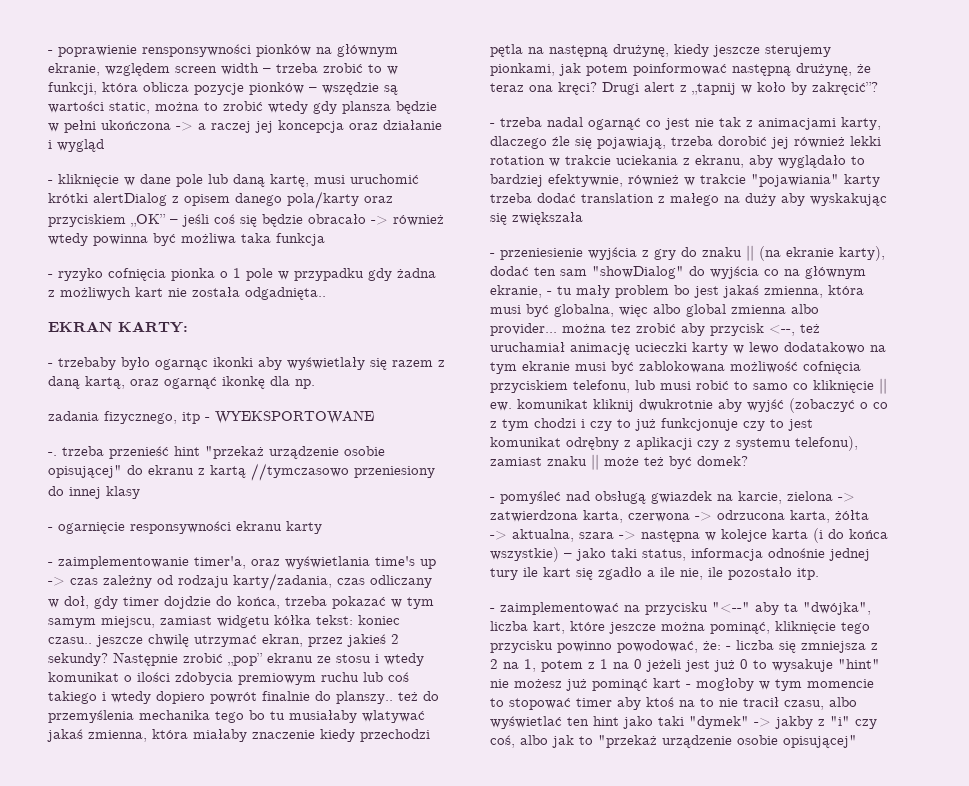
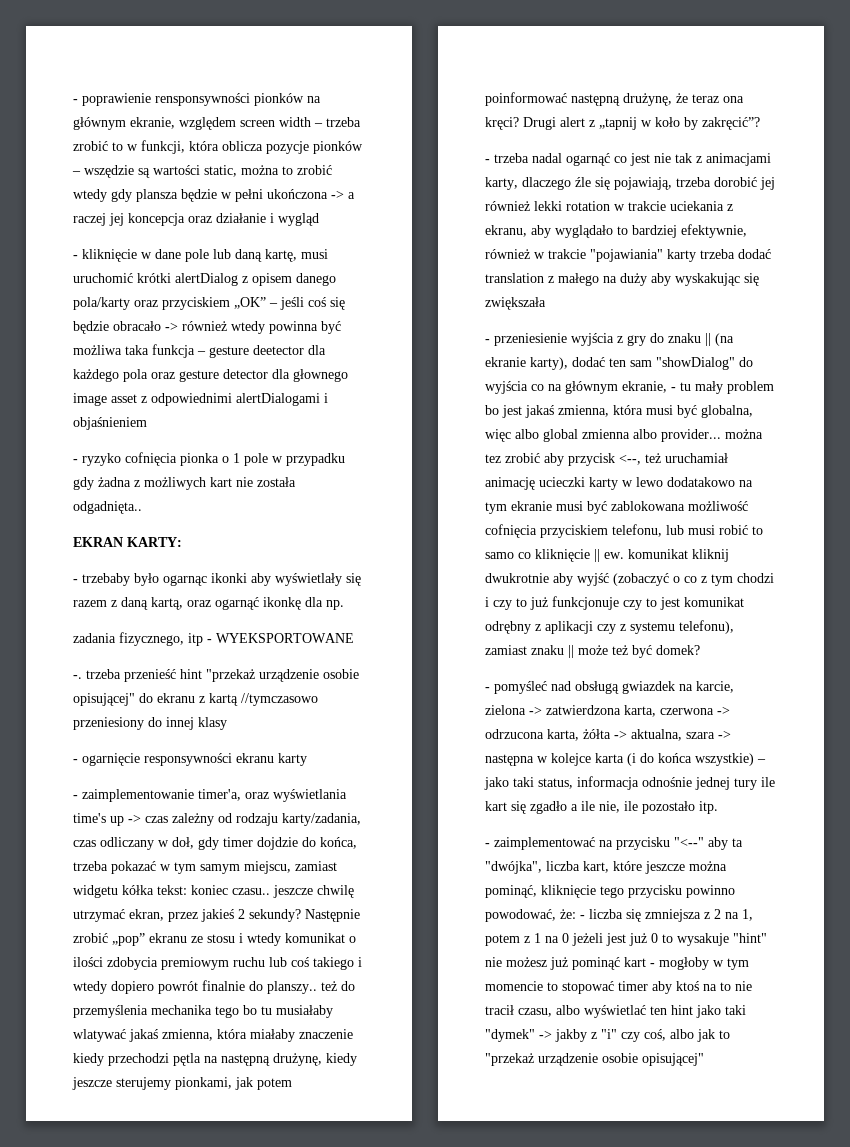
- - kliknięcie w dane pole lub daną kartę, musi uruchomić krótki alertDialog z opisem danego pola/karty oraz przyciskiem „OK” – jeśli coś się będzie obracało -> również wtedy powinna być możliwa taka funkcja
+ - kliknięcie w dane pole lub daną kartę, musi uruchomić krótki alertDialog z opisem danego pola/karty oraz przyciskiem „OK” – jeśli coś się będzie obracało -> również wtedy powinna być możliwa taka funkcja – gesture deetector dla każdego pola oraz gesture detector dla głownego image asset z odpowiednimi alertDialogami i objaśnieniem

